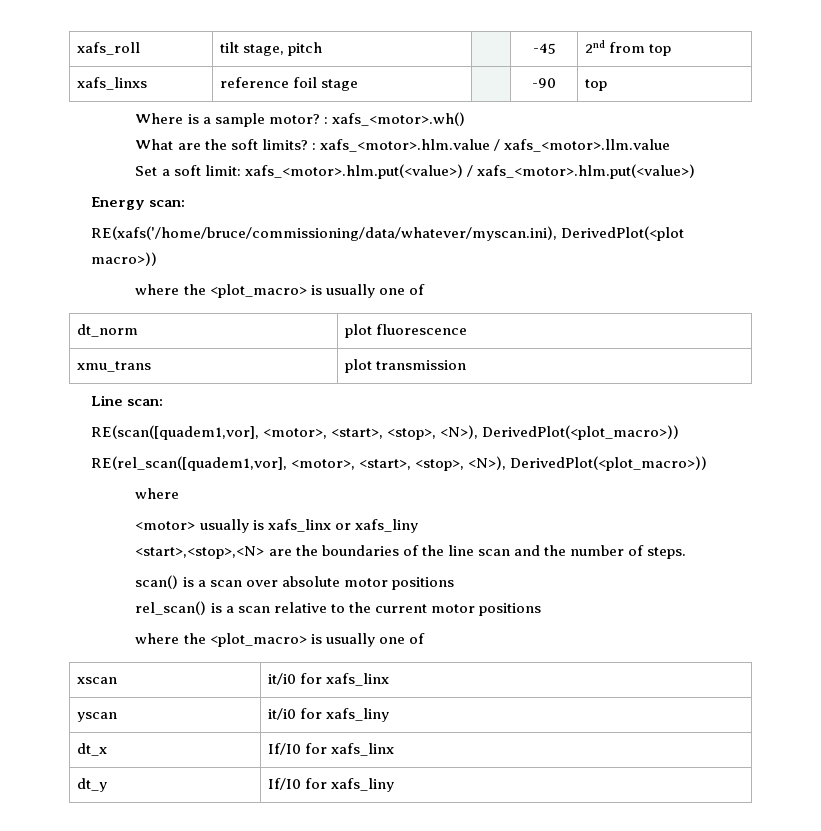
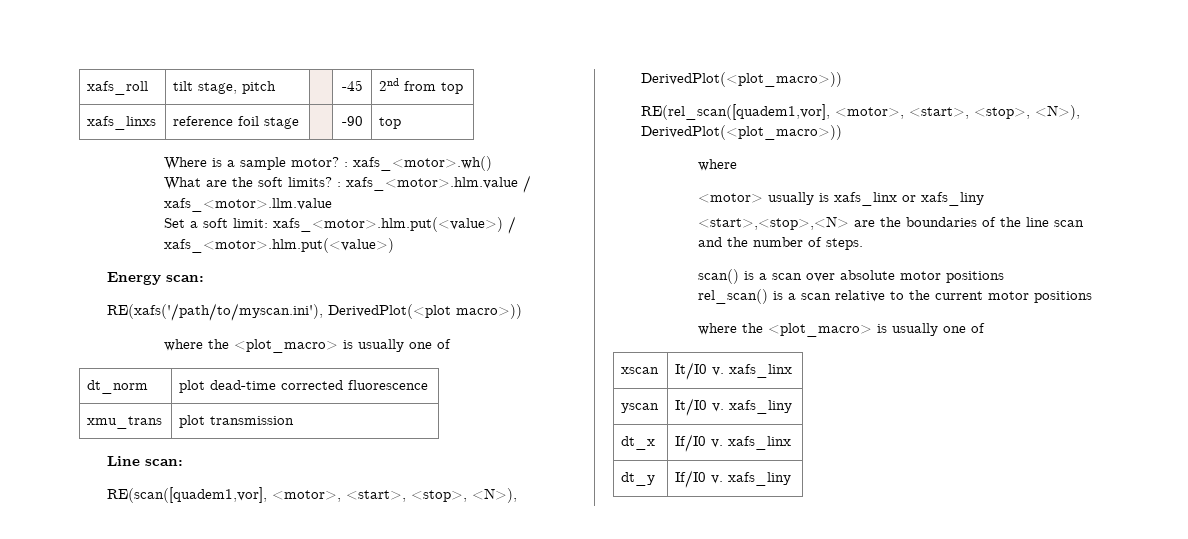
- RE(xafs('/home/bruce/commissioning/data/whatever/myscan.ini), DerivedPlot(<plot macro>))
+ RE(xafs('/path/to/myscan.ini'), DerivedPlot(<plot macro>))
- dt_norm | plot fluorescence
+ dt_norm | plot dead-time corrected fluorescence
- xscan | it/i0 for xafs_linx
+ xscan | It/I0 v. xafs_linx
- yscan | it/i0 for xafs_liny
+ yscan | It/I0 v. xafs_liny
- dt_x | If/I0 for xafs_linx
+ dt_x | If/I0 v. xafs_linx
- dt_y | If/I0 for xafs_liny
+ dt_y | If/I0 v. xafs_liny

